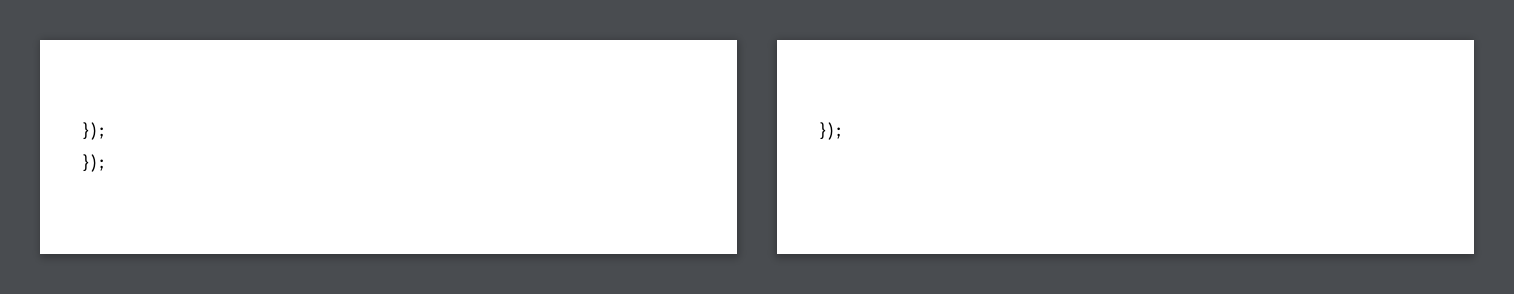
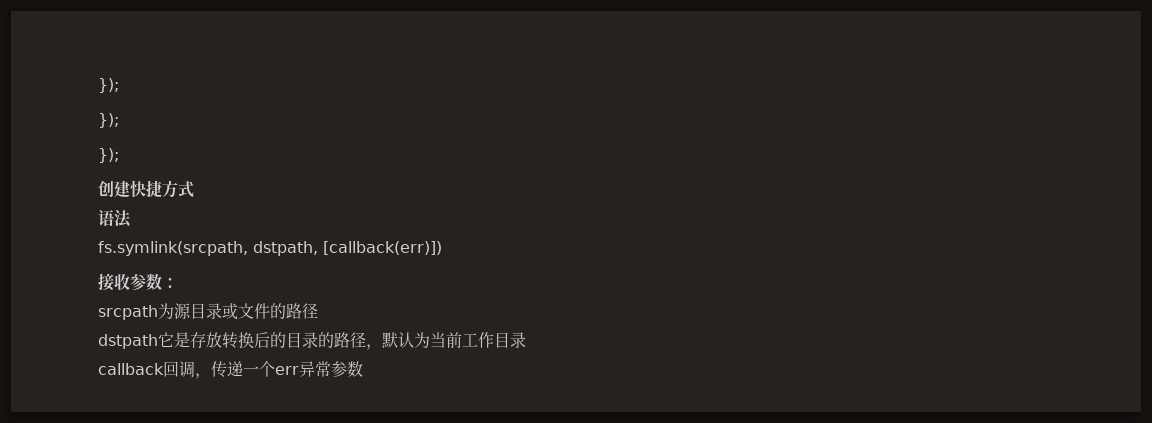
+ 创建快捷方式
+ 语法
+ fs.symlink(srcpath, dstpath, [callback(err)])
+ 接收参数：
+ srcpath为源目录或文件的路径
+ dstpath它是存放转换后的目录的路径，默认为当前工作目录
+ callback回调，传递一个err异常参数

